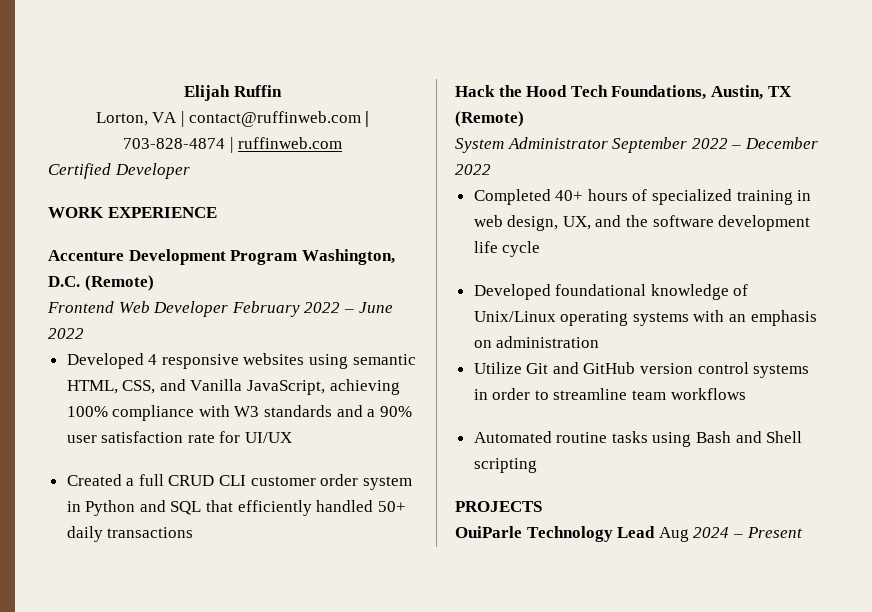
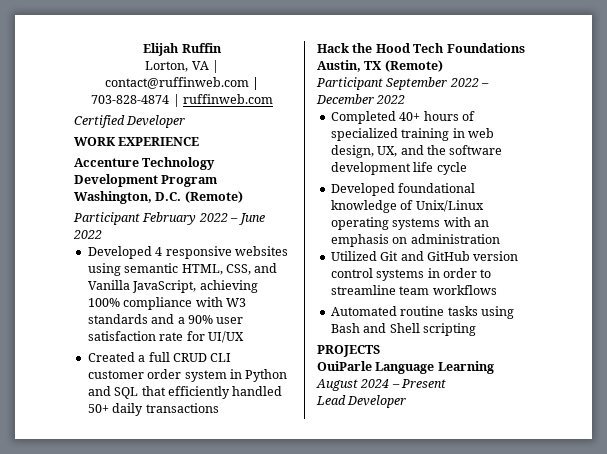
- Accenture Development Program Washington, D.C. (Remote)
+ Accenture Technology Development Program Washington, D.C. (Remote)
- Frontend Web Developer February 2022 – June 2022
+ Participant February 2022 – June 2022
- Hack the Hood Tech Foundations, Austin, TX (Remote)
+ Hack the Hood Tech Foundations Austin, TX (Remote)
- System Administrator September 2022 – December 2022
+ Participant September 2022 – December 2022
- Utilize Git and GitHub version control systems in order to streamline team workflows
+ Utilized Git and GitHub version control systems in order to streamline team workflows
- OuiParle Technology Lead Aug 2024 – Present
+ OuiParle Language Learning August 2024 – Present
+ Lead Developer

